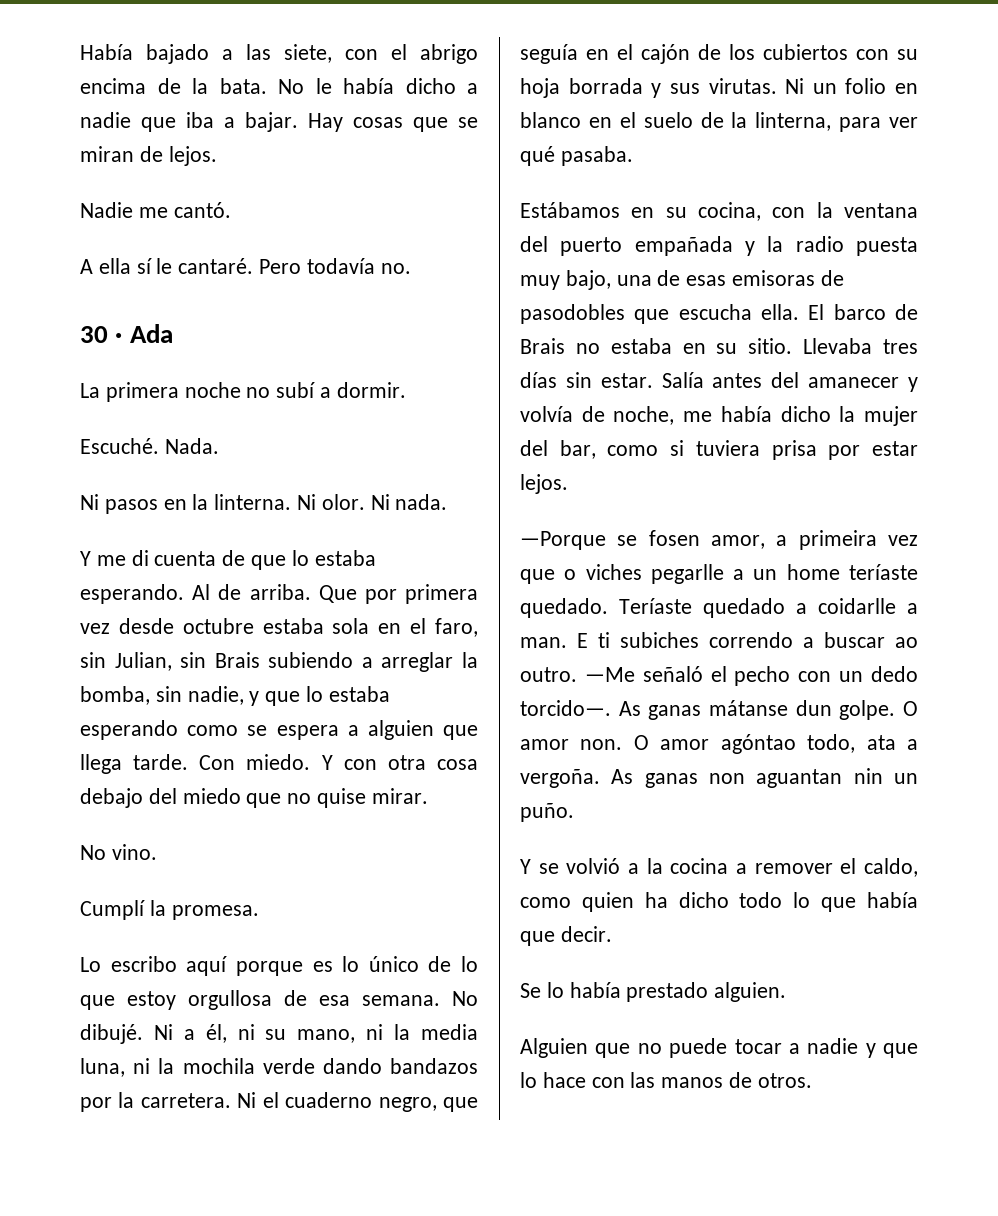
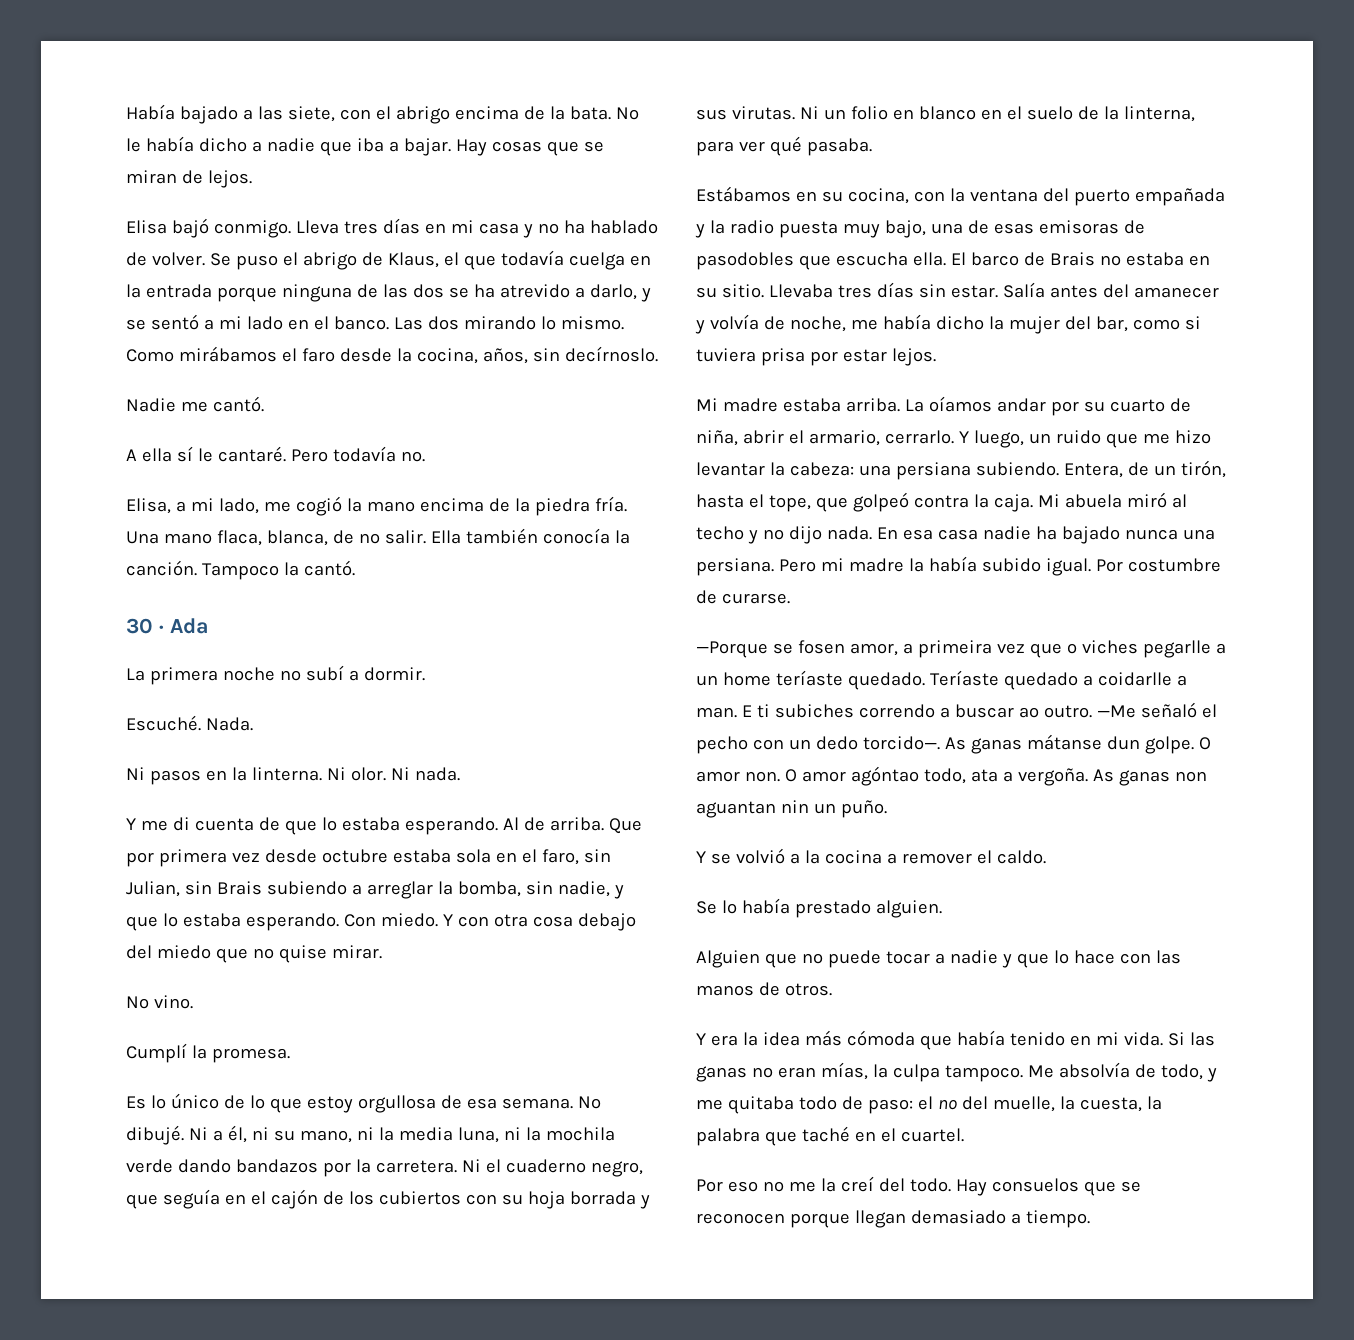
+ Elisa bajó conmigo. Lleva tres días en mi casa y no ha hablado de volver. Se puso el abrigo de Klaus, el que todavía cuelga en la entrada porque ninguna de las dos se ha atrevido a darlo, y se sentó a mi lado en el banco. Las dos mirando lo mismo. Como mirábamos el faro desde la cocina, años, sin decírnoslo.
+ Elisa, a mi lado, me cogió la mano encima de la piedra fría. Una mano flaca, blanca, de no salir. Ella también conocía la canción. Tampoco la cantó.
- Que por primera vez desde octubre estaba sola en el faro, sin Julian, sin Brais subiendo a arreglar la bomba, sin nadie, y que lo estaba esperando como se espera a alguien que llega tarde.
+ Que por primera vez desde octubre estaba sola en el faro, sin Julian, sin Brais subiendo a arreglar la bomba, sin nadie, y que lo estaba esperando.
- Lo escribo aquí porque es lo único de lo que estoy orgullosa de esa semana.
+ Es lo único de lo que estoy orgullosa de esa semana.
+ Mi madre estaba arriba. La oíamos andar por su cuarto de niña, abrir el armario, cerrarlo. Y luego, un ruido que me hizo levantar la cabeza: una persiana subiendo. Entera, de un tirón, hasta el tope, que golpeó contra la caja. Mi abuela miró al techo y no dijo nada. En esa casa nadie ha bajado nunca una persiana. Pero mi madre la había subido igual. Por costumbre de curarse.
- Y se volvió a la cocina a remover el caldo, como quien ha dicho todo lo que había que decir.
+ Y se volvió a la cocina a remover el caldo.
+ Y era la idea más cómoda que había tenido en mi vida. Si las ganas no eran mías, la culpa tampoco. Me absolvía de todo, y me quitaba todo de paso: el no del muelle, la cuesta, la palabra que taché en el cuartel.
+ Por eso no me la creí del todo. Hay consuelos que se reconocen porque llegan demasiado a tiempo.

